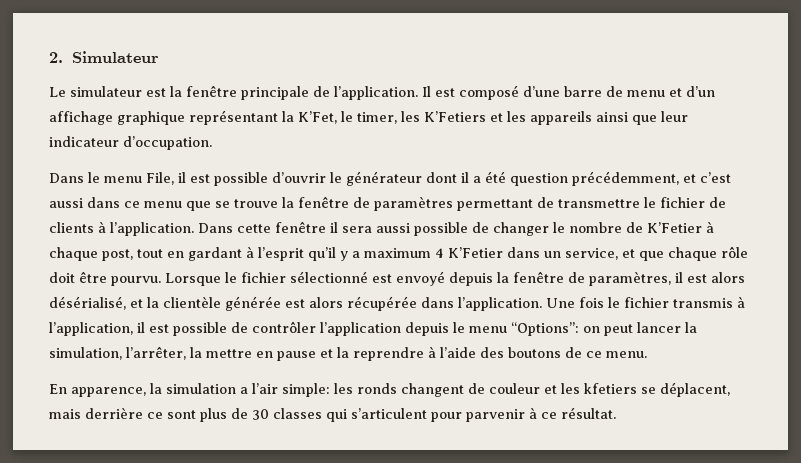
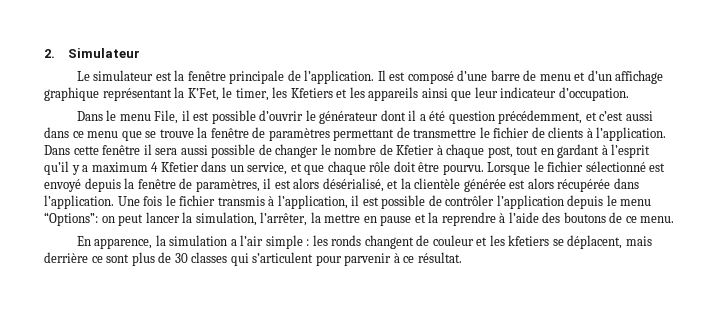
- Il est composé d’une barre de menu et d’un affichage graphique représentant la K’Fet, le timer, les K’Fetiers et les appareils ainsi que leur indicateur d’occupation.
+ Il est composé d’une barre de menu et d’un affichage graphique représentant la K’Fet, le timer, les Kfetiers et les appareils ainsi que leur indicateur d’occupation.
- Dans cette fenêtre il sera aussi possible de changer le nombre de K’Fetier à chaque post, tout en gardant à l’esprit qu’il y a maximum 4 K’Fetier dans un service, et que chaque rôle doit être pourvu.
+ Dans cette fenêtre il sera aussi possible de changer le nombre de Kfetier à chaque post, tout en gardant à l’esprit qu’il y a maximum 4 Kfetier dans un service, et que chaque rôle doit être pourvu.
- En apparence, la simulation a l’air simple: les ronds changent de couleur et les kfetiers se déplacent, mais derrière ce sont plus de 30 classes qui s’articulent pour parvenir à ce résultat.
+ En apparence, la simulation a l’air simple : les ronds changent de couleur et les kfetiers se déplacent, mais derrière ce sont plus de 30 classes qui s’articulent pour parvenir à ce résultat.

